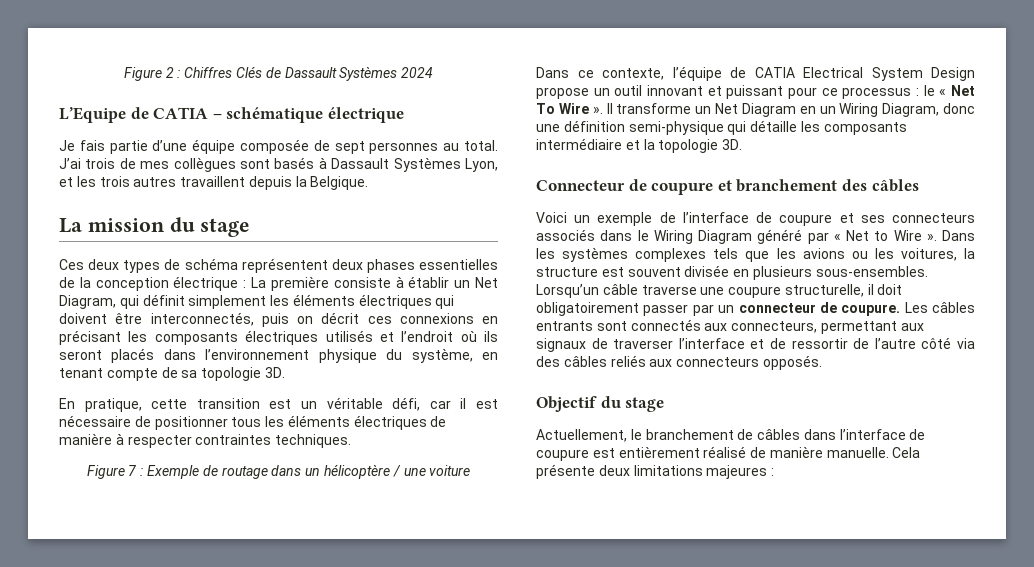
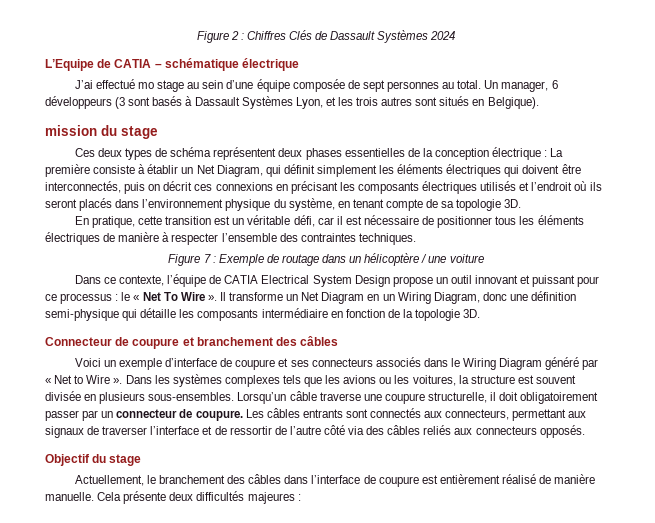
- Je fais partie d’une équipe composée de sept personnes au total.
+ J’ai effectué mo stage au sein d’une équipe composée de sept personnes au total.
- J’ai trois de mes collègues sont basés à Dassault Systèmes Lyon, et les trois autres travaillent depuis la Belgique.
- La mission du stage
+ Un manager, 6 développeurs (3 sont basés à Dassault Systèmes Lyon, et les trois autres sont situés en Belgique).
+ mission du stage
- En pratique, cette transition est un véritable défi, car il est nécessaire de positionner tous les éléments électriques de manière à respecter contraintes techniques.
+ En pratique, cette transition est un véritable défi, car il est nécessaire de positionner tous les éléments électriques de manière à respecter l’ensemble des contraintes techniques.
- Il transforme un Net Diagram en un Wiring Diagram, donc une définition semi-physique qui détaille les composants intermédiaire et la topologie 3D.
+ Il transforme un Net Diagram en un Wiring Diagram, donc une définition semi-physique qui détaille les composants intermédiaire en fonction de la topologie 3D.
- Voici un exemple de l’interface de coupure et ses connecteurs associés dans le Wiring Diagram généré par « Net to Wire ».
+ Voici un exemple d’interface de coupure et ses connecteurs associés dans le Wiring Diagram généré par « Net to Wire ».
- Actuellement, le branchement de câbles dans l’interface de coupure est entièrement réalisé de manière manuelle.
+ Actuellement, le branchement des câbles dans l’interface de coupure est entièrement réalisé de manière manuelle.
- Cela présente deux limitations majeures :
+ Cela présente deux difficultés majeures :

